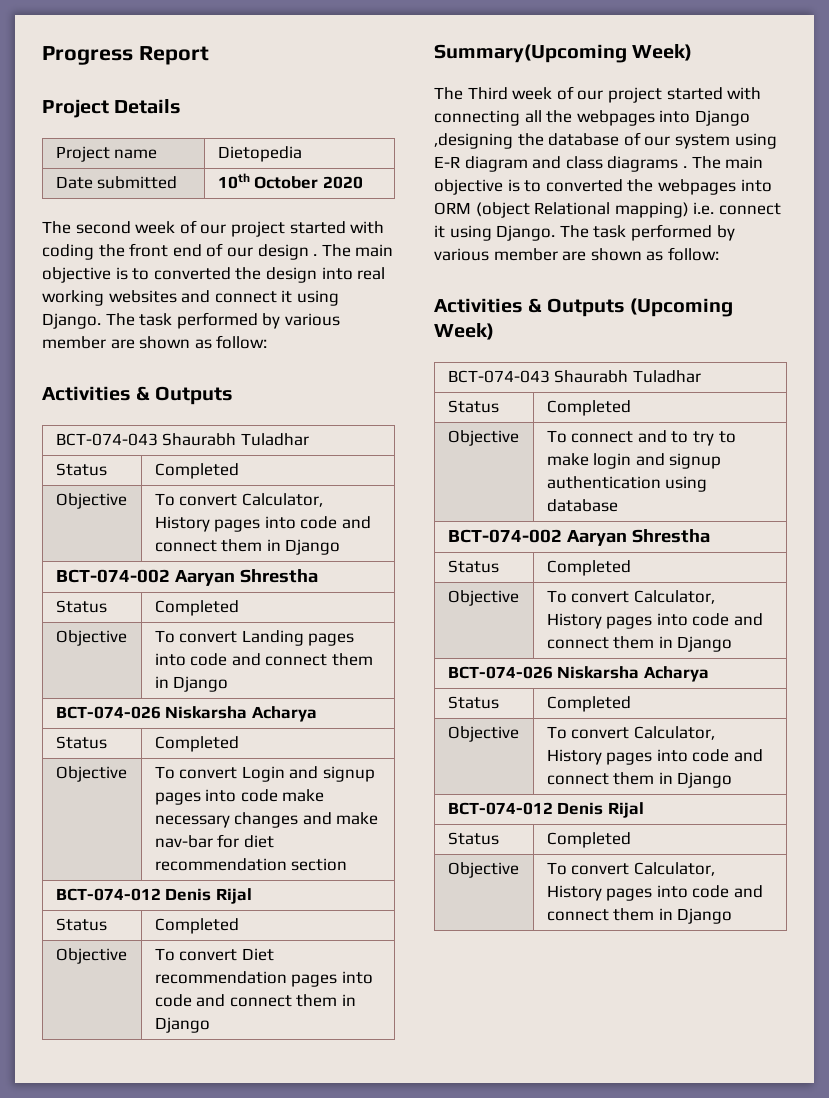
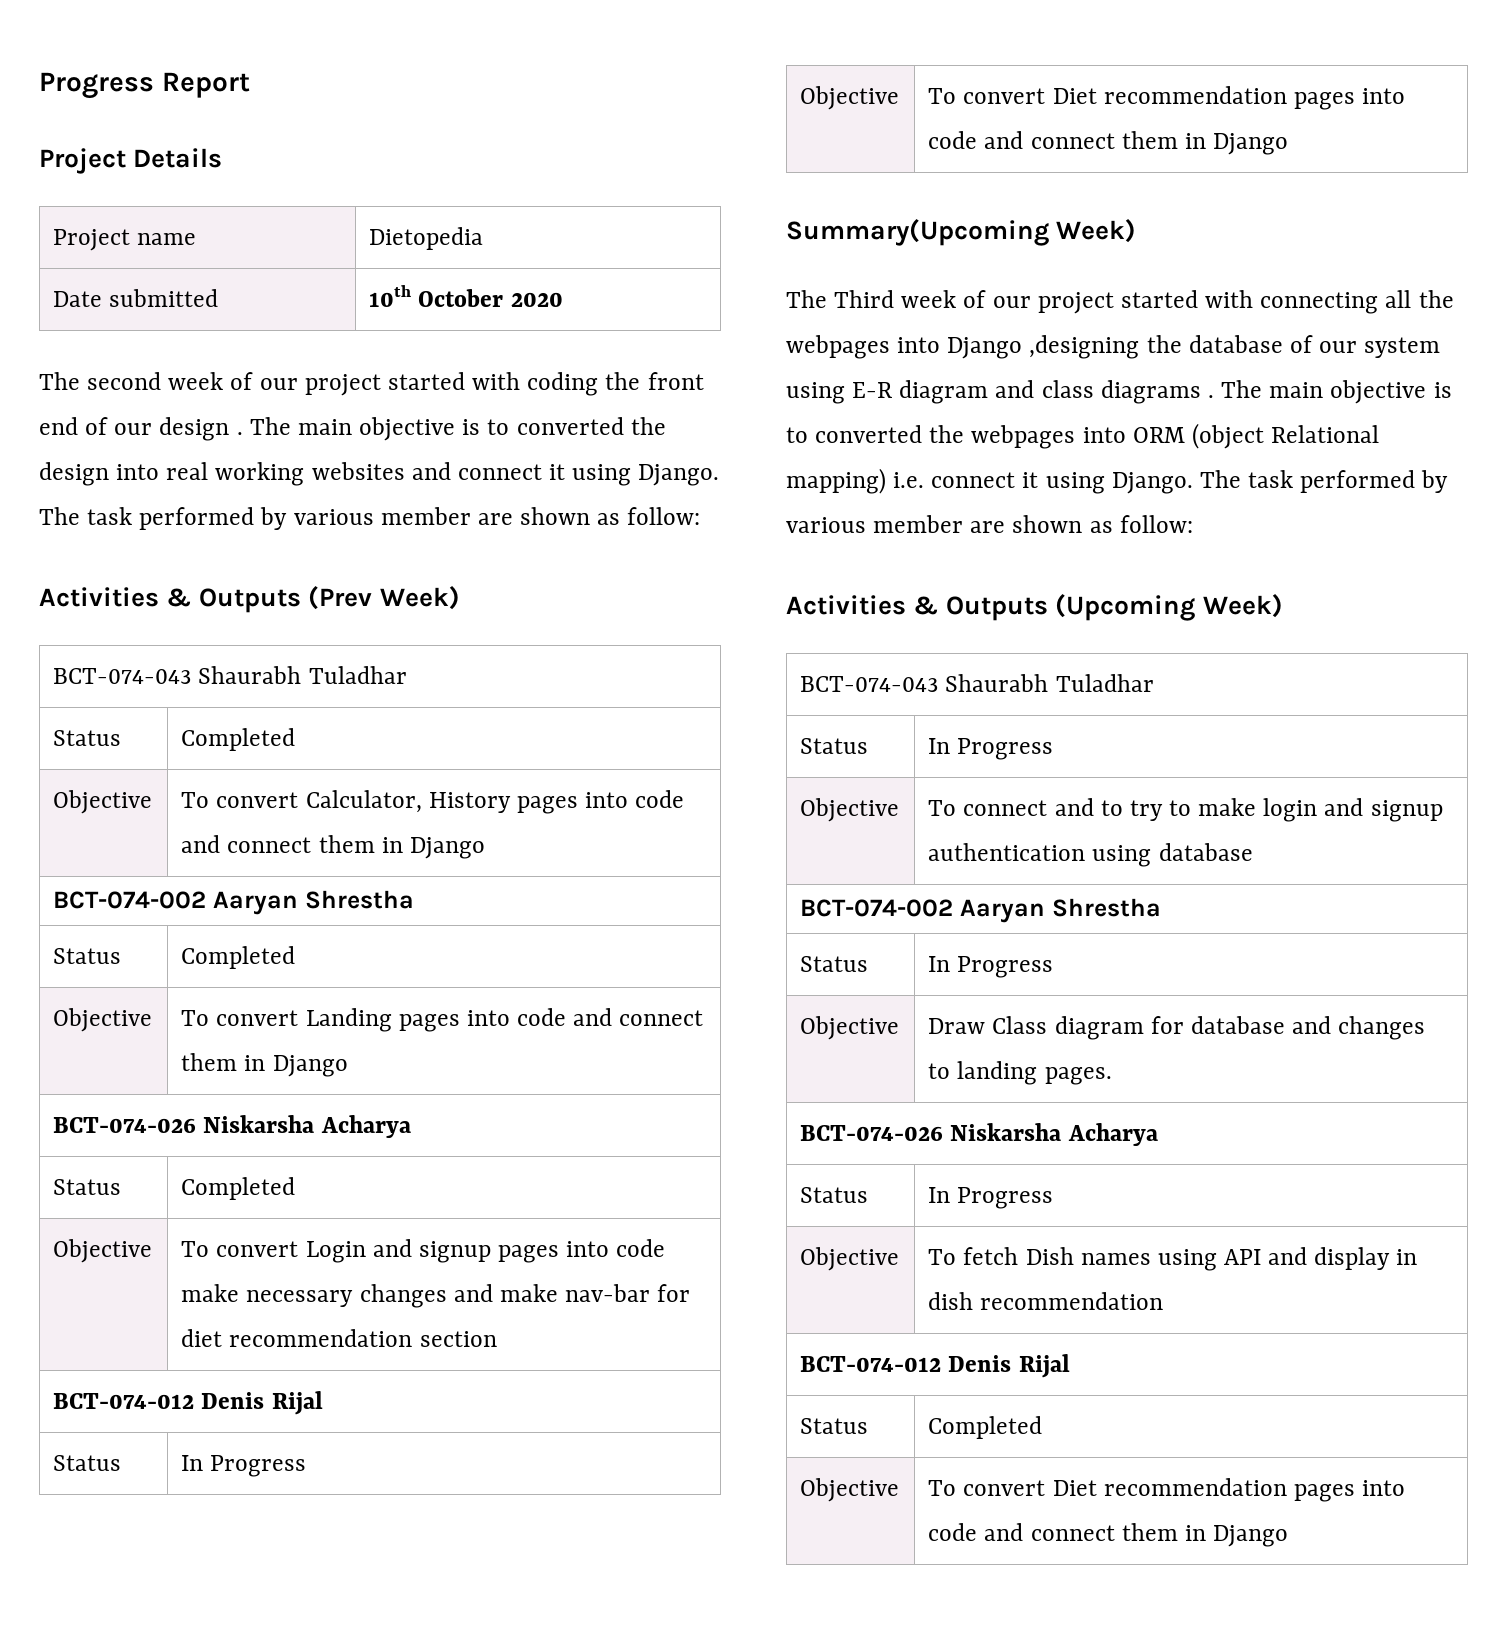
  The main objective is to converted the design into real working websites and connect it using Django. The task performed by various member are shown as follow:
- Activities & Outputs
+ Activities & Outputs (Prev Week)
  Objective | To convert Login and signup pages into code make necessary changes and make nav-bar for diet recommendation section
  BCT-074-012 Denis Rijal
- Status | Completed
+ Status | In Progress
  Activities & Outputs (Upcoming Week)
  BCT-074-043 Shaurabh Tuladhar
- Status | Completed
+ Status | In Progress
  Objective | To connect and to try to make login and signup authentication using database
  BCT-074-002 Aaryan Shrestha
- Status | Completed
- Objective | To convert Calculator, History pages into code and connect them in Django
+ Status | In Progress
+ Objective | Draw Class diagram for database and changes to landing pages.
  BCT-074-026 Niskarsha Acharya
- Status | Completed
- Objective | To convert Calculator, History pages into code and connect them in Django
+ Status | In Progress
+ Objective | To fetch Dish names using API and display in dish recommendation
  BCT-074-012 Denis Rijal
  Status | Completed
- Objective | To convert Calculator, History pages into code and connect them in Django
+ Objective | To convert Diet recommendation pages into code and connect them in Django

